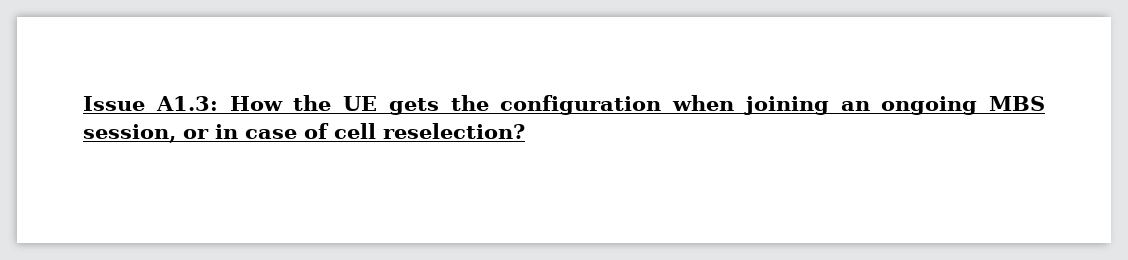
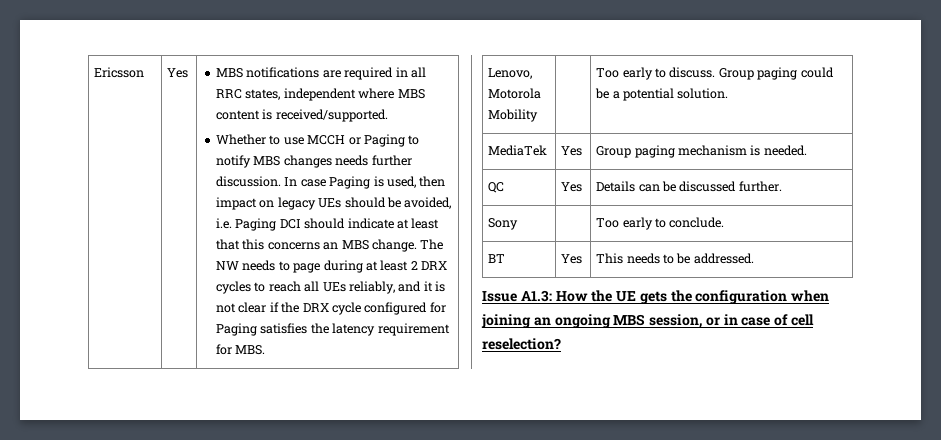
+ Ericsson | Yes | MBS notifications are required in all RRC states, independent where MBS content is received/supported.
+ Whether to use MCCH or Paging to notify MBS changes needs further discussion. In case Paging is used, then impact on legacy UEs should be avoided, i.e. Paging DCI should indicate at least that this concerns an MBS change. The NW needs to page during at least 2 DRX cycles to reach all UEs reliably, and it is not clear if the DRX cycle configured for Paging satisfies the latency requirement for MBS.
+ Lenovo, Motorola Mobility | | Too early to discuss. Group paging could be a potential solution.
+ MediaTek | Yes | Group paging mechanism is needed.
+ QC | Yes | Details can be discussed further.
+ Sony | | Too early to conclude.
+ BT | Yes | This needs to be addressed.

